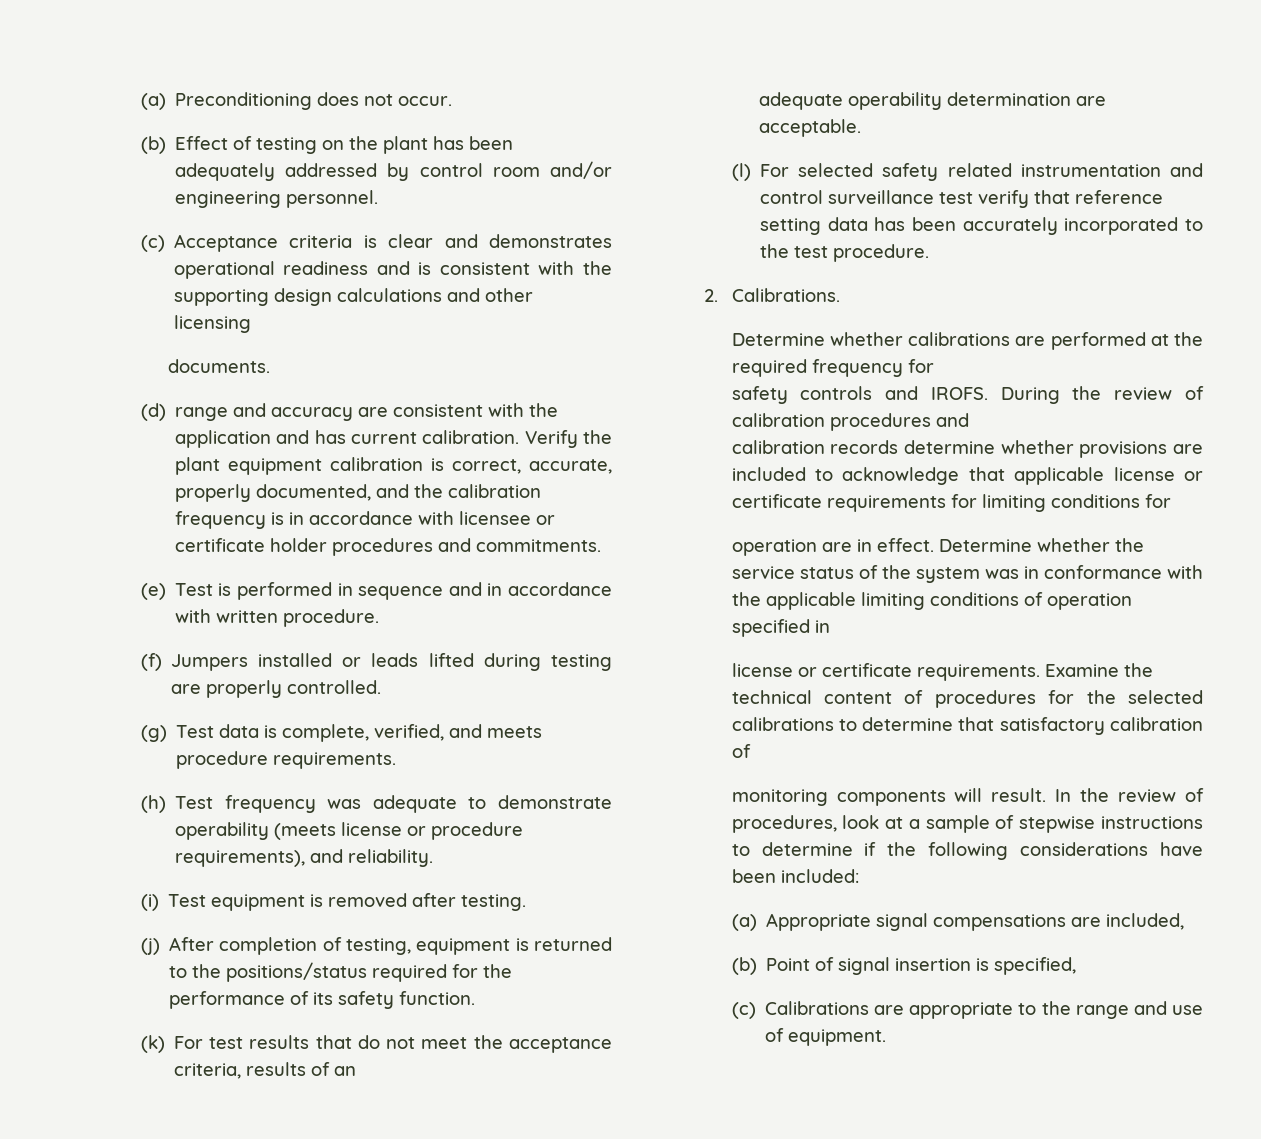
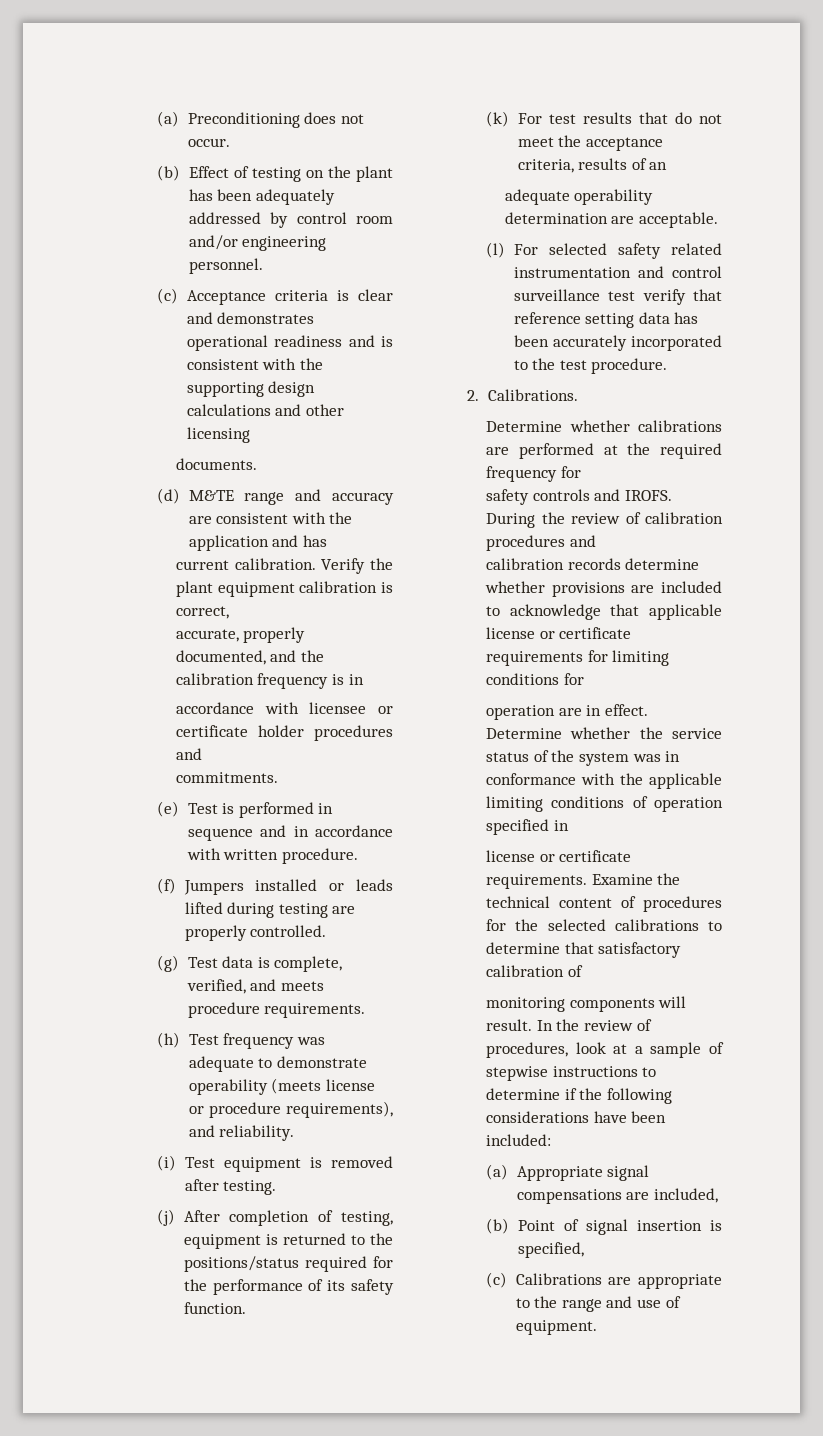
- (d) range and accuracy are consistent with the application and has current calibration.
+ (d) M&TE range and accuracy are consistent with the application and has
+ current calibration.
- Verify the plant equipment calibration is correct, accurate, properly documented, and the calibration frequency is in accordance with licensee or certificate holder procedures and commitments.
+ Verify the plant equipment calibration is correct,
+ accurate, properly documented, and the calibration frequency is in
+ accordance with licensee or certificate holder procedures and
+ commitments.

